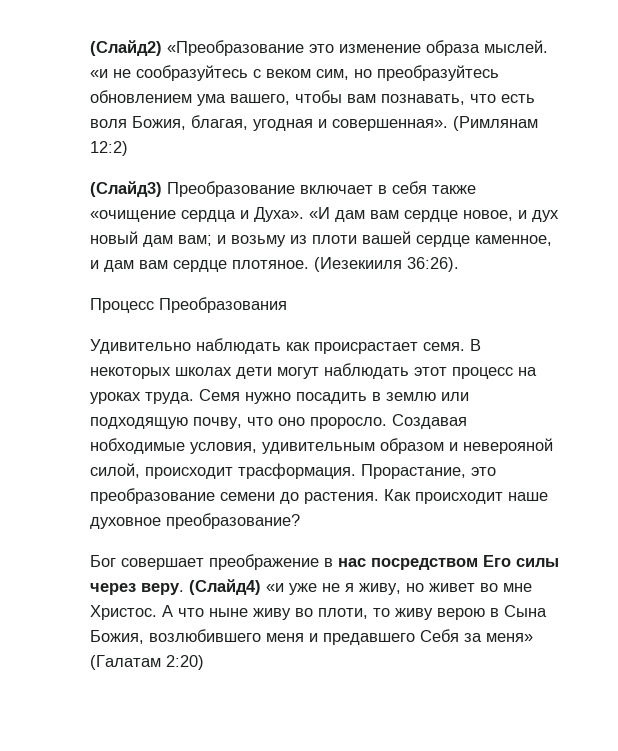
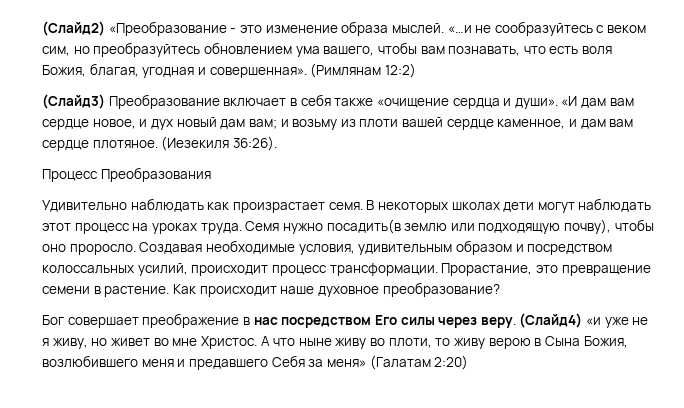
- (Слайд2) «Преобразование это изменение образа мыслей.
+ (Слайд2) «Преобразование - это изменение образа мыслей.
- «и не сообразуйтесь с веком сим, но преобразуйтесь обновлением ума вашего, чтобы вам познавать, что есть воля Божия, благая, угодная и совершенная».
+ «…и не сообразуйтесь с веком сим, но преобразуйтесь обновлением ума вашего, чтобы вам познавать, что есть воля Божия, благая, угодная и совершенная».
- (Слайд3) Преобразование включает в себя также «очищение сердца и Духа».
+ (Слайд3) Преобразование включает в себя также «очищение сердца и души».
- (Иезекииля 36:26).
+ (Иезекиля 36:26).
- Удивительно наблюдать как происрастает семя.
+ Удивительно наблюдать как произрастает семя.
- Семя нужно посадить в землю или подходящую почву, что оно проросло.
+ Семя нужно посадить(в землю или подходящую почву), чтобы оно проросло.
- Создавая нобходимые условия, удивительным образом и неверояной силой, происходит трасформация. Прорастание, это преобразование семени до растения.
+ Создавая необходимые условия, удивительным образом и посредством колоссальных усилий, происходит процесс трансформации. Прорастание, это превращение семени в растение.

